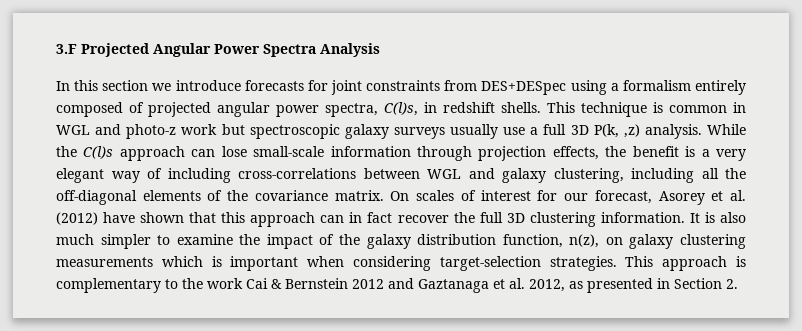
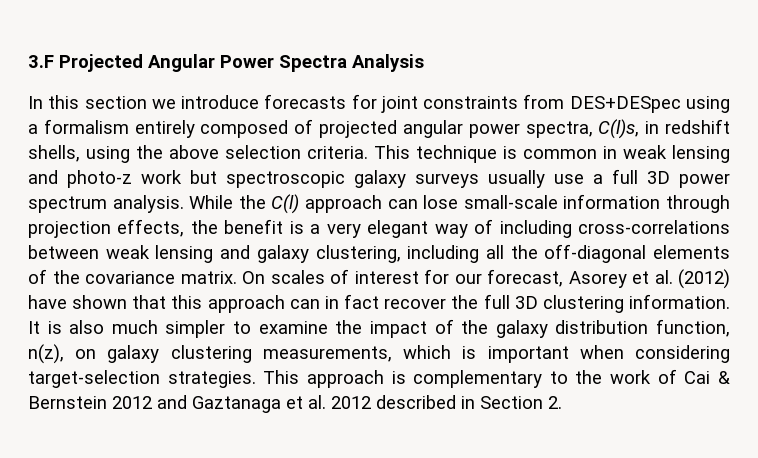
- In this section we introduce forecasts for joint constraints from DES+DESpec using a formalism entirely composed of projected angular power spectra, C(l)s, in redshift shells.
+ In this section we introduce forecasts for joint constraints from DES+DESpec using a formalism entirely composed of projected angular power spectra, C(l)s, in redshift shells, using the above selection criteria.
- This technique is common in WGL and photo-z work but spectroscopic galaxy surveys usually use a full 3D P(k, ,z) analysis.
+ This technique is common in weak lensing and photo-z work but spectroscopic galaxy surveys usually use a full 3D power spectrum analysis.
- While the C(l)s approach can lose small-scale information through projection effects, the benefit is a very elegant way of including cross-correlations between WGL and galaxy clustering, including all the off-diagonal elements of the covariance matrix.
+ While the C(l) approach can lose small-scale information through projection effects, the benefit is a very elegant way of including cross-correlations between weak lensing and galaxy clustering, including all the off-diagonal elements of the covariance matrix.
- It is also much simpler to examine the impact of the galaxy distribution function, n(z), on galaxy clustering measurements which is important when considering target-selection strategies.
+ It is also much simpler to examine the impact of the galaxy distribution function, n(z), on galaxy clustering measurements, which is important when considering target-selection strategies.
- This approach is complementary to the work Cai & Bernstein 2012 and Gaztanaga et al. 2012, as presented in Section 2.
+ This approach is complementary to the work of Cai & Bernstein 2012 and Gaztanaga et al. 2012 described in Section 2.

